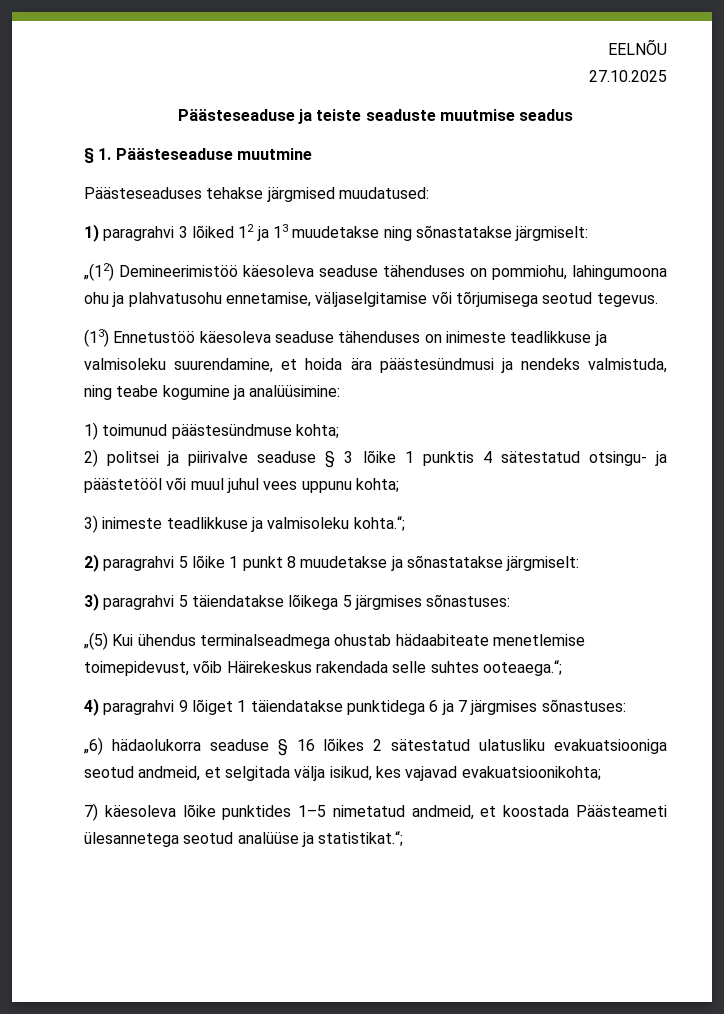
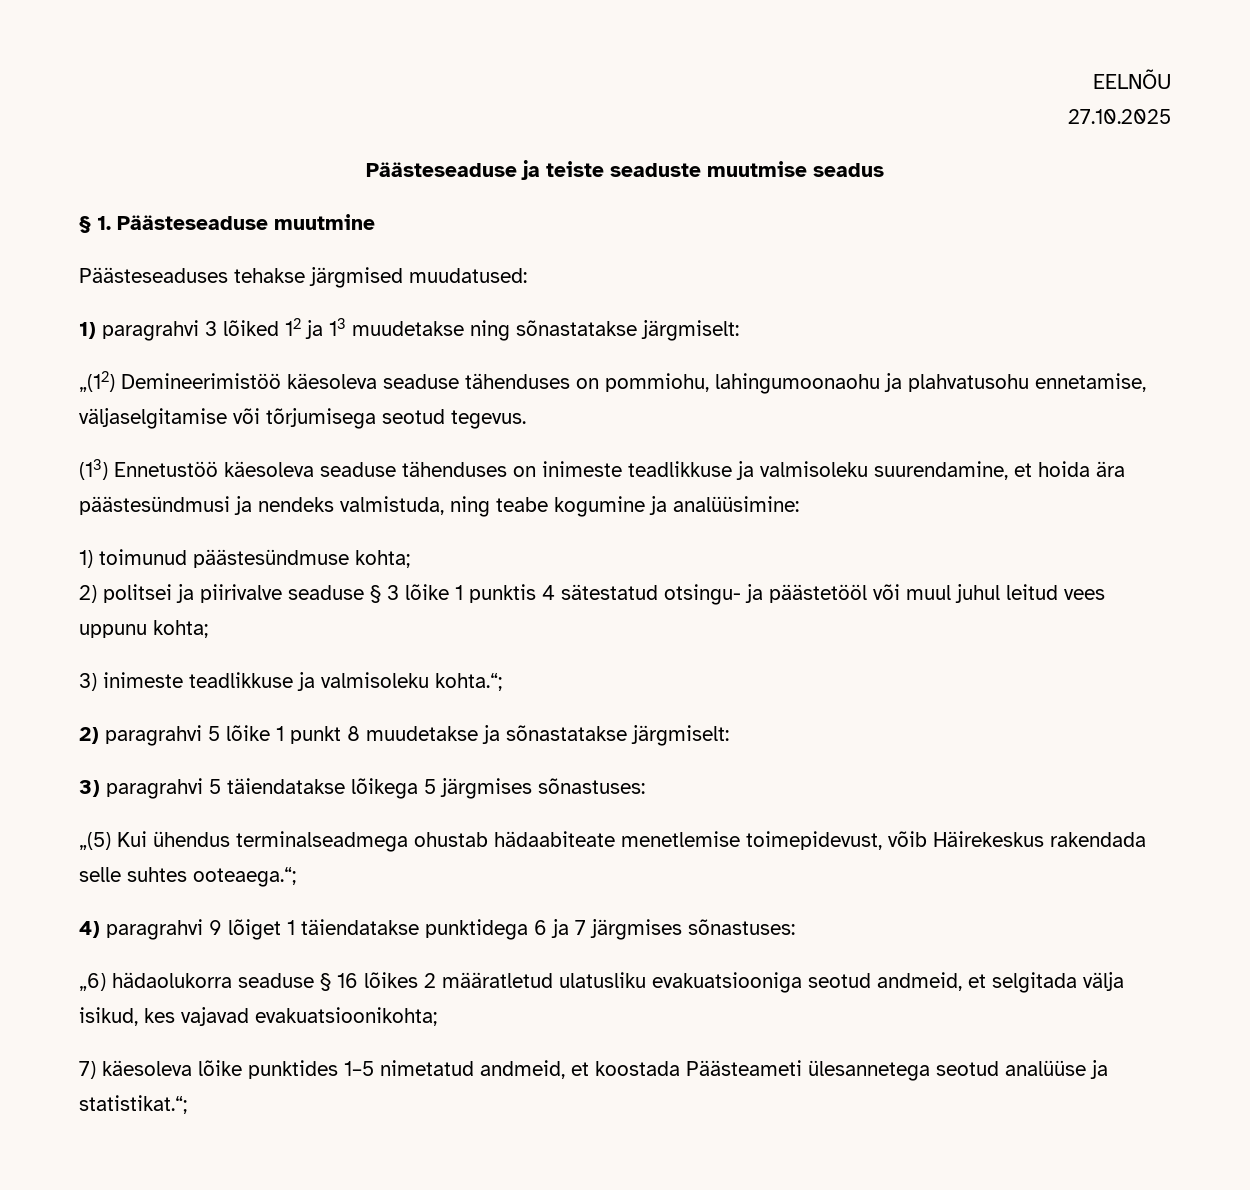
- „(12) Demineerimistöö käesoleva seaduse tähenduses on pommiohu, lahingumoona ohu ja plahvatusohu ennetamise, väljaselgitamise või tõrjumisega seotud tegevus.
+ „(12) Demineerimistöö käesoleva seaduse tähenduses on pommiohu, lahingumoonaohu ja plahvatusohu ennetamise, väljaselgitamise või tõrjumisega seotud tegevus.
- 2) politsei ja piirivalve seaduse § 3 lõike 1 punktis 4 sätestatud otsingu- ja päästetööl või muul juhul vees uppunu kohta;
+ 2) politsei ja piirivalve seaduse § 3 lõike 1 punktis 4 sätestatud otsingu- ja päästetööl või muul juhul leitud vees uppunu kohta;
- „6) hädaolukorra seaduse § 16 lõikes 2 sätestatud ulatusliku evakuatsiooniga seotud andmeid, et selgitada välja isikud, kes vajavad evakuatsioonikohta;
+ „6) hädaolukorra seaduse § 16 lõikes 2 määratletud ulatusliku evakuatsiooniga seotud andmeid, et selgitada välja isikud, kes vajavad evakuatsioonikohta;

